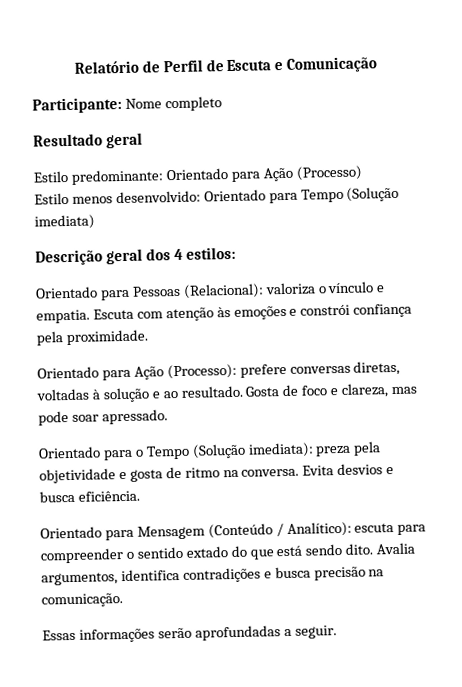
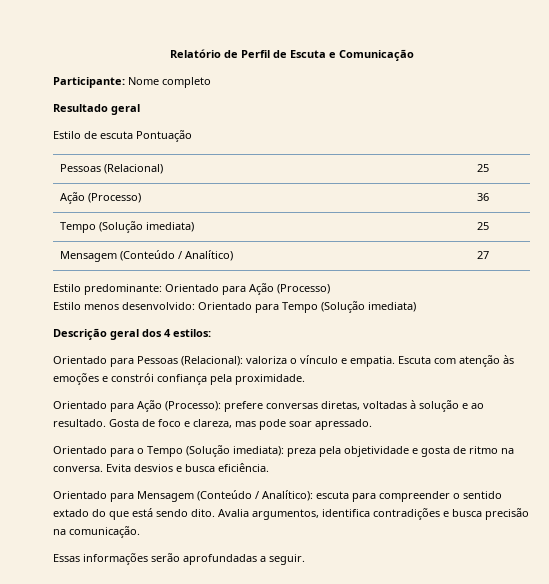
+ Estilo de escuta Pontuação
+ Pessoas (Relacional) | 25
+ Ação (Processo) | 36
+ Tempo (Solução imediata) | 25
+ Mensagem (Conteúdo / Analítico) | 27

